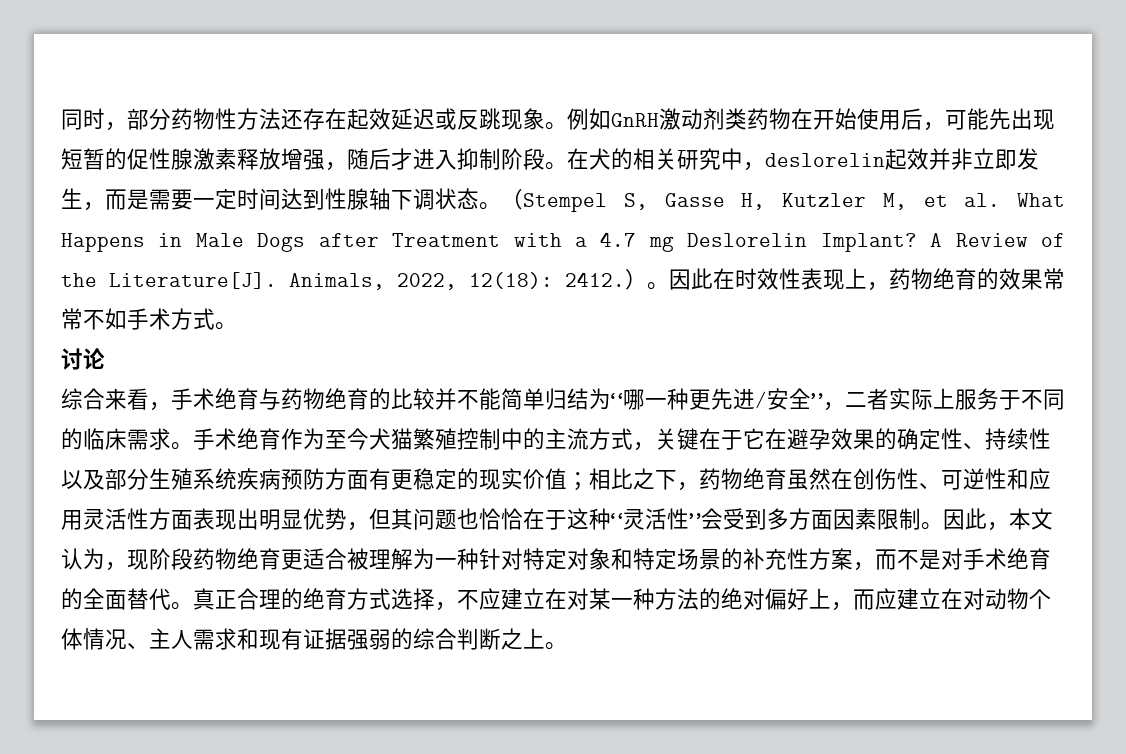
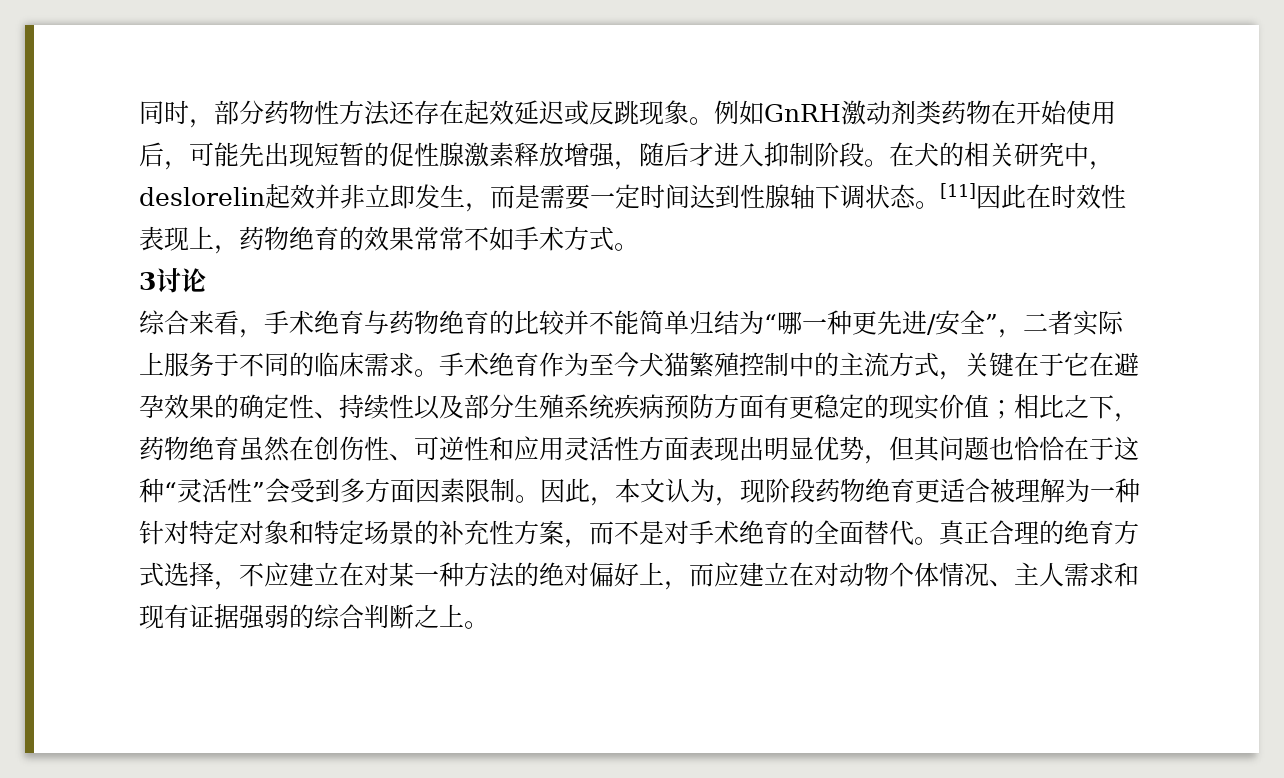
- （Stempel S, Gasse H, Kutzler M, et al. What Happens in Male Dogs after Treatment with a 4.7 mg Deslorelin Implant? A Review of the Literature[J]. Animals, 2022, 12(18): 2412.）。因此在时效性表现上，药物绝育的效果常常不如手术方式。
+ [11]因此在时效性表现上，药物绝育的效果常常不如手术方式。
- 讨论
+ 3讨论

